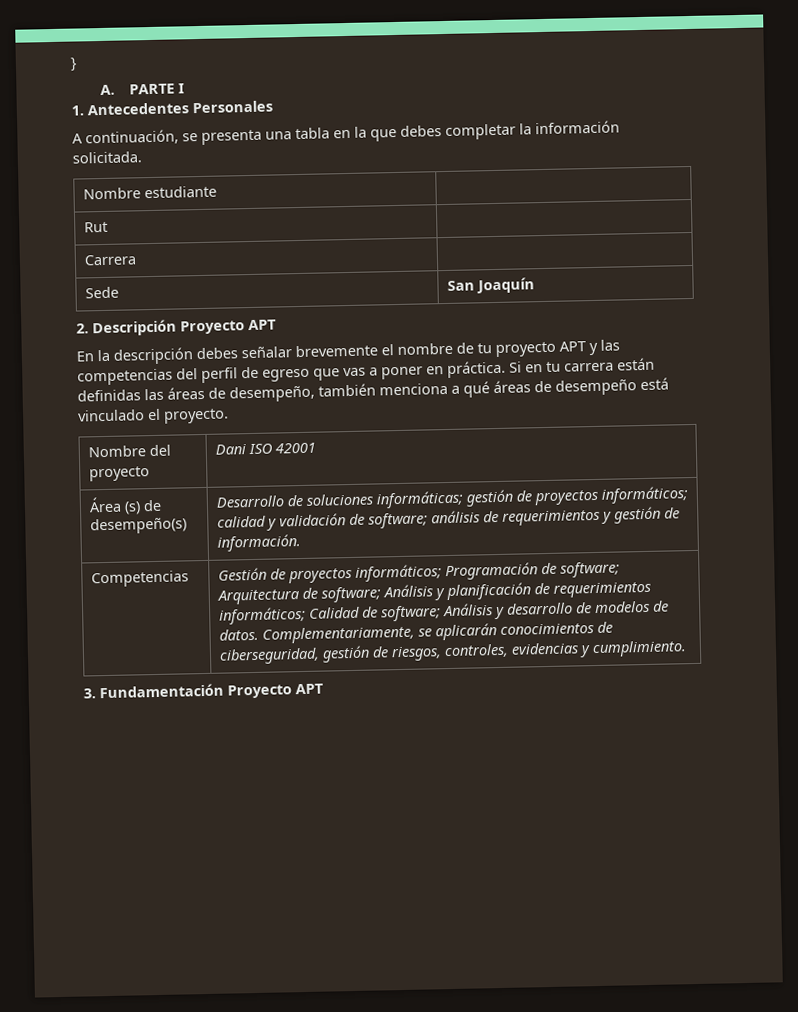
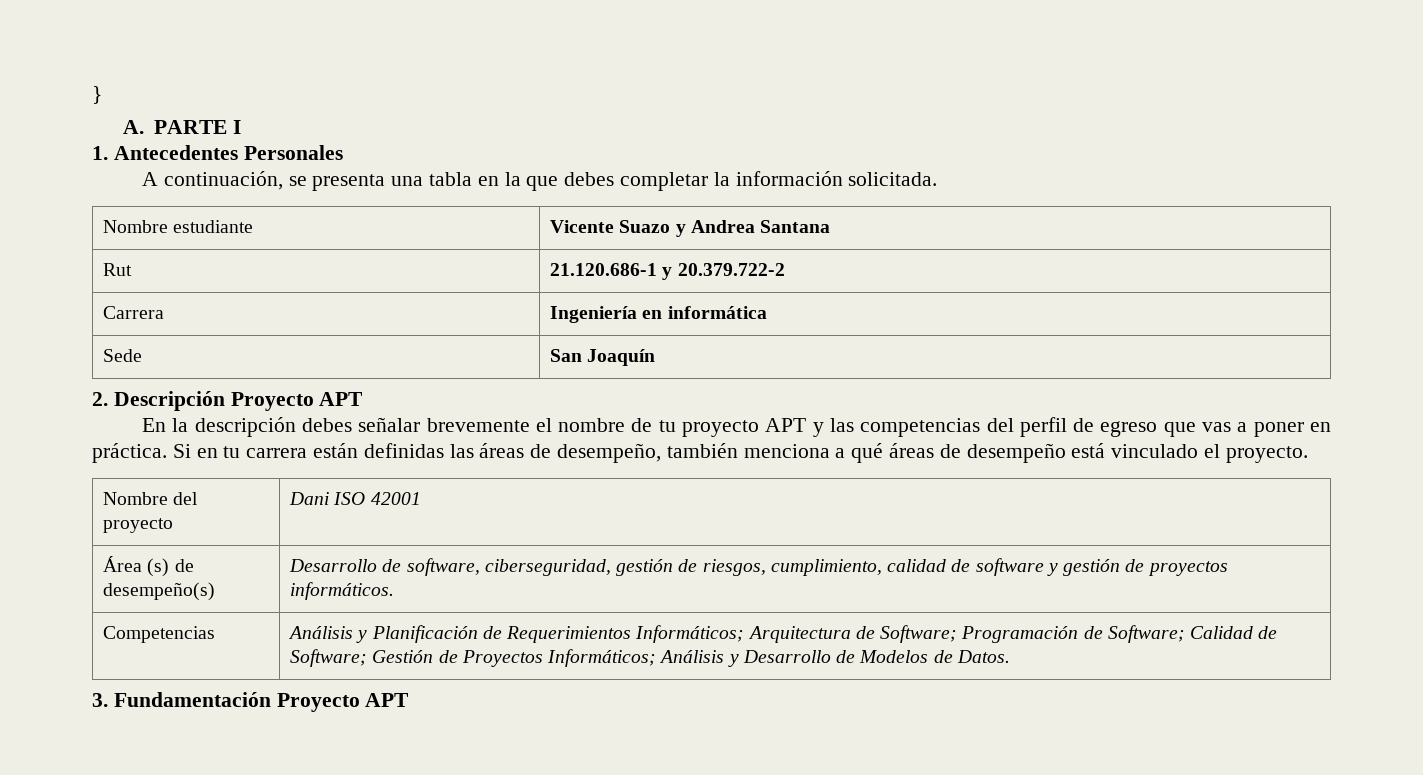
- Nombre estudiante |
- Rut |
- Carrera |
+ Nombre estudiante | Vicente Suazo y Andrea Santana
+ Rut | 21.120.686-1 y 20.379.722-2
+ Carrera | Ingeniería en informática
- Área (s) de desempeño(s) | Desarrollo de soluciones informáticas; gestión de proyectos informáticos; calidad y validación de software; análisis de requerimientos y gestión de información.
- Competencias | Gestión de proyectos informáticos; Programación de software; Arquitectura de software; Análisis y planificación de requerimientos informáticos; Calidad de software; Análisis y desarrollo de modelos de datos. Complementariamente, se aplicarán conocimientos de ciberseguridad, gestión de riesgos, controles, evidencias y cumplimiento.
+ Área (s) de desempeño(s) | Desarrollo de software, ciberseguridad, gestión de riesgos, cumplimiento, calidad de software y gestión de proyectos informáticos.
+ Competencias | Análisis y Planificación de Requerimientos Informáticos; Arquitectura de Software; Programación de Software; Calidad de Software; Gestión de Proyectos Informáticos; Análisis y Desarrollo de Modelos de Datos.

